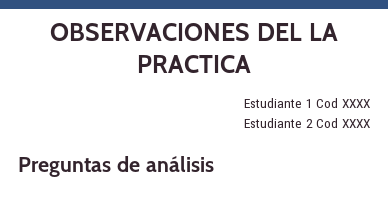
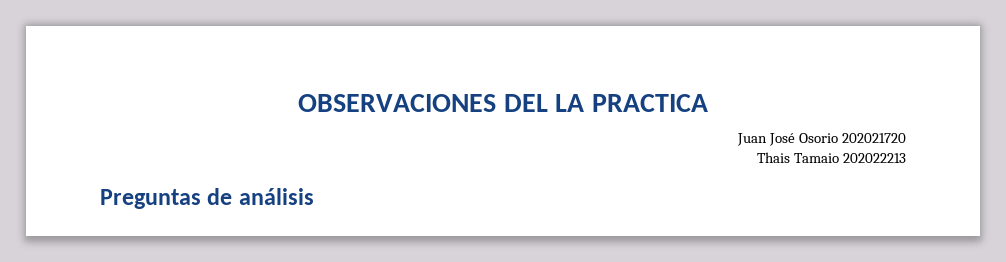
- Estudiante 1 Cod XXXX
- Estudiante 2 Cod XXXX
+ Juan José Osorio 202021720
+ Thais Tamaio 202022213

